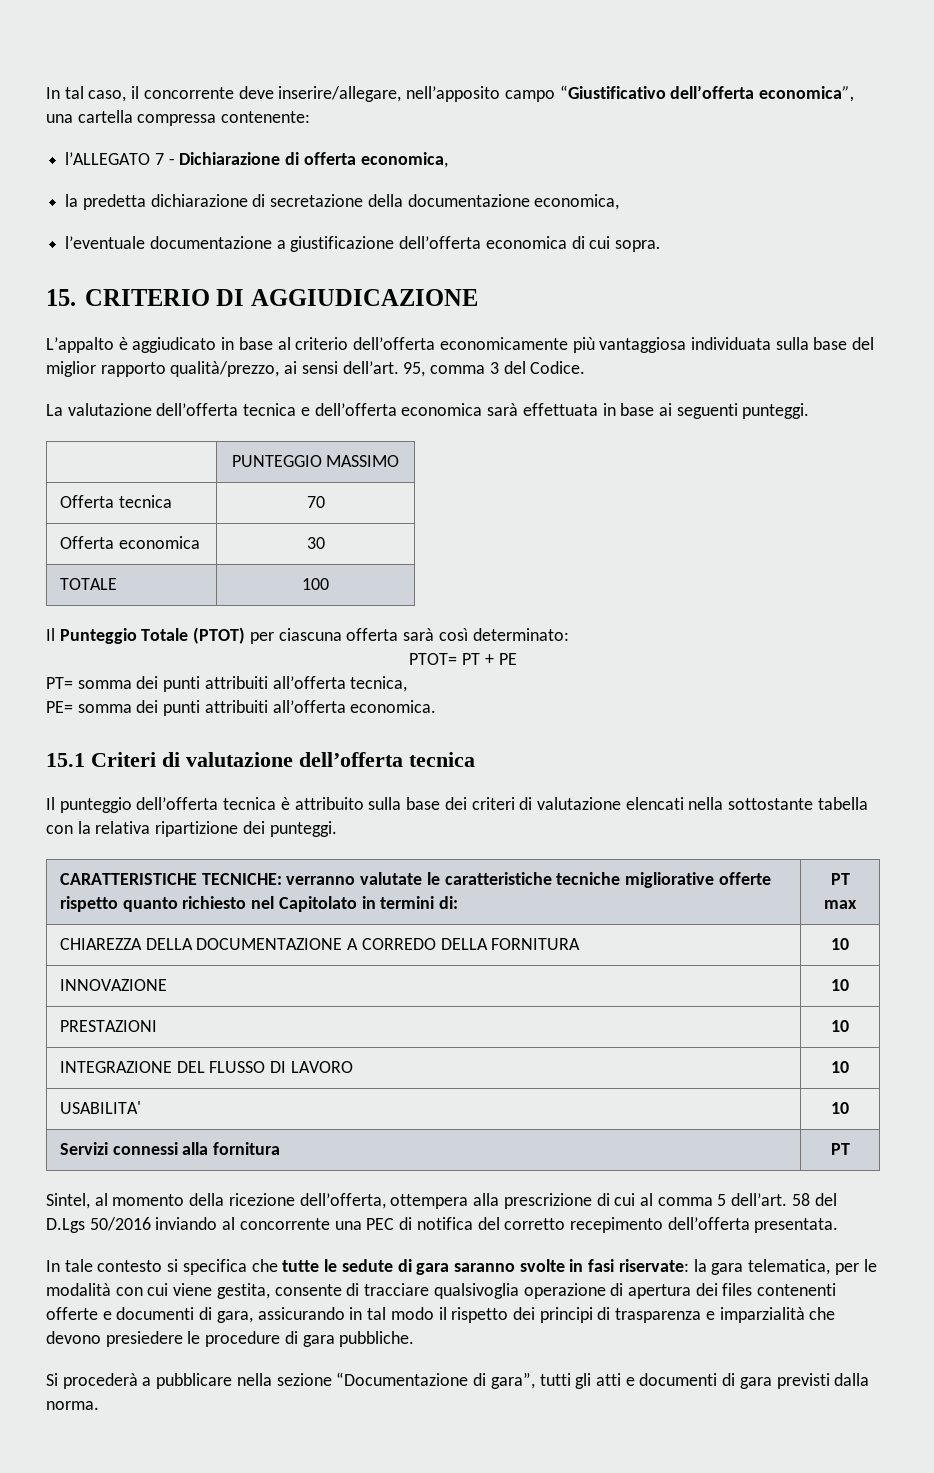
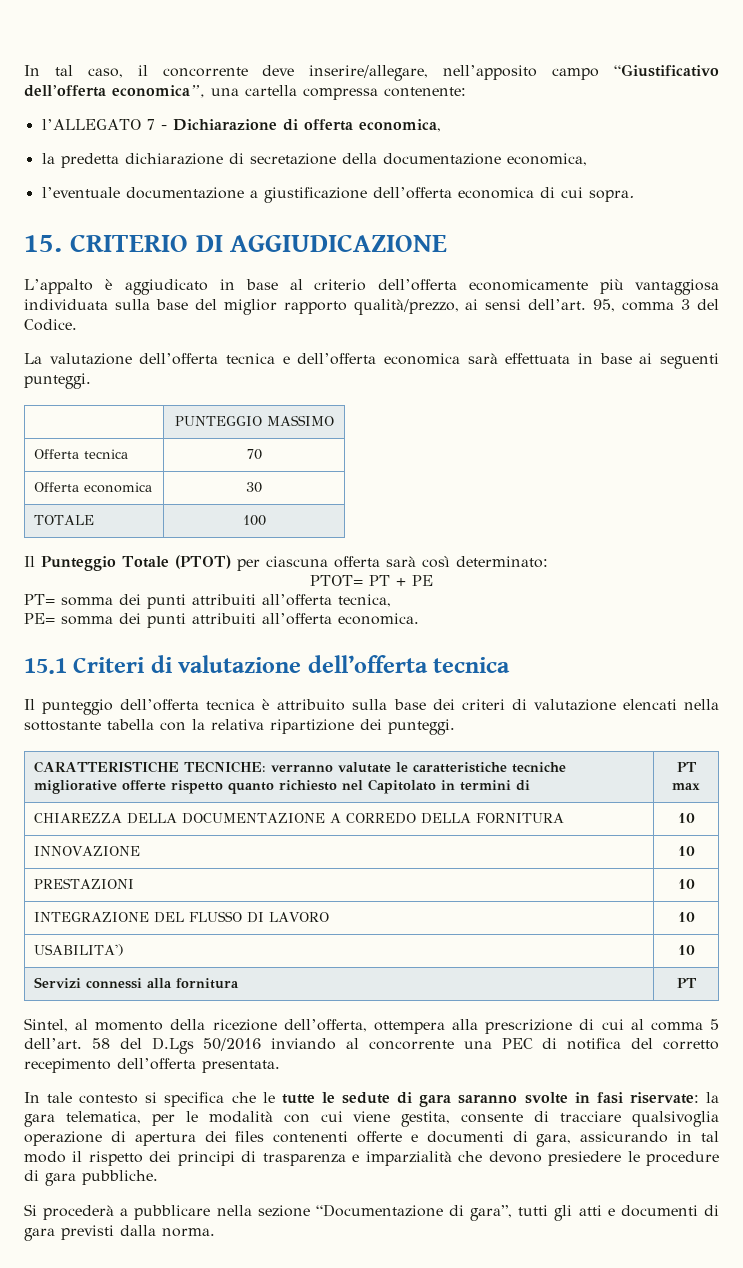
- CARATTERISTICHE TECNICHE: verranno valutate le caratteristiche tecniche migliorative offerte rispetto quanto richiesto nel Capitolato in termini di: | PT max
+ CARATTERISTICHE TECNICHE: verranno valutate le caratteristiche tecniche migliorative offerte rispetto quanto richiesto nel Capitolato in termini di | PT max
- USABILITA' | 10
+ USABILITA') | 10
- In tale contesto si specifica che tutte le sedute di gara saranno svolte in fasi riservate:
+ In tale contesto si specifica che le tutte le sedute di gara saranno svolte in fasi riservate:

